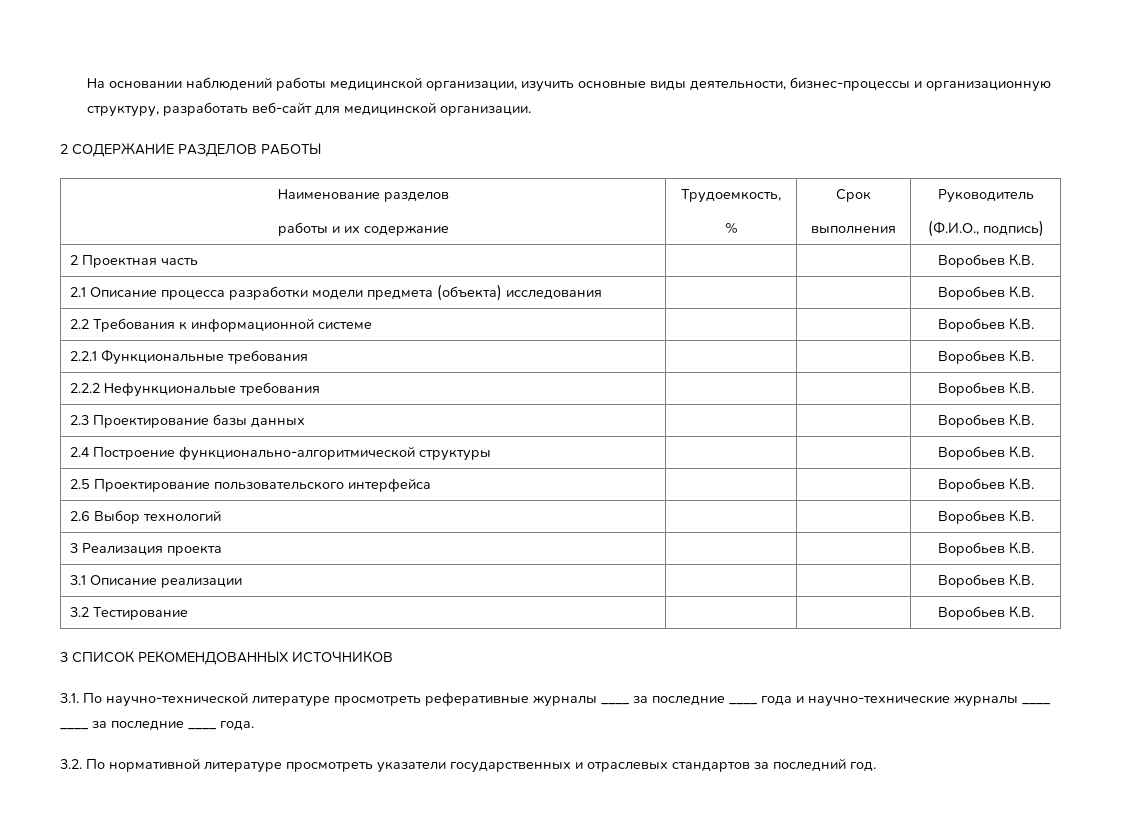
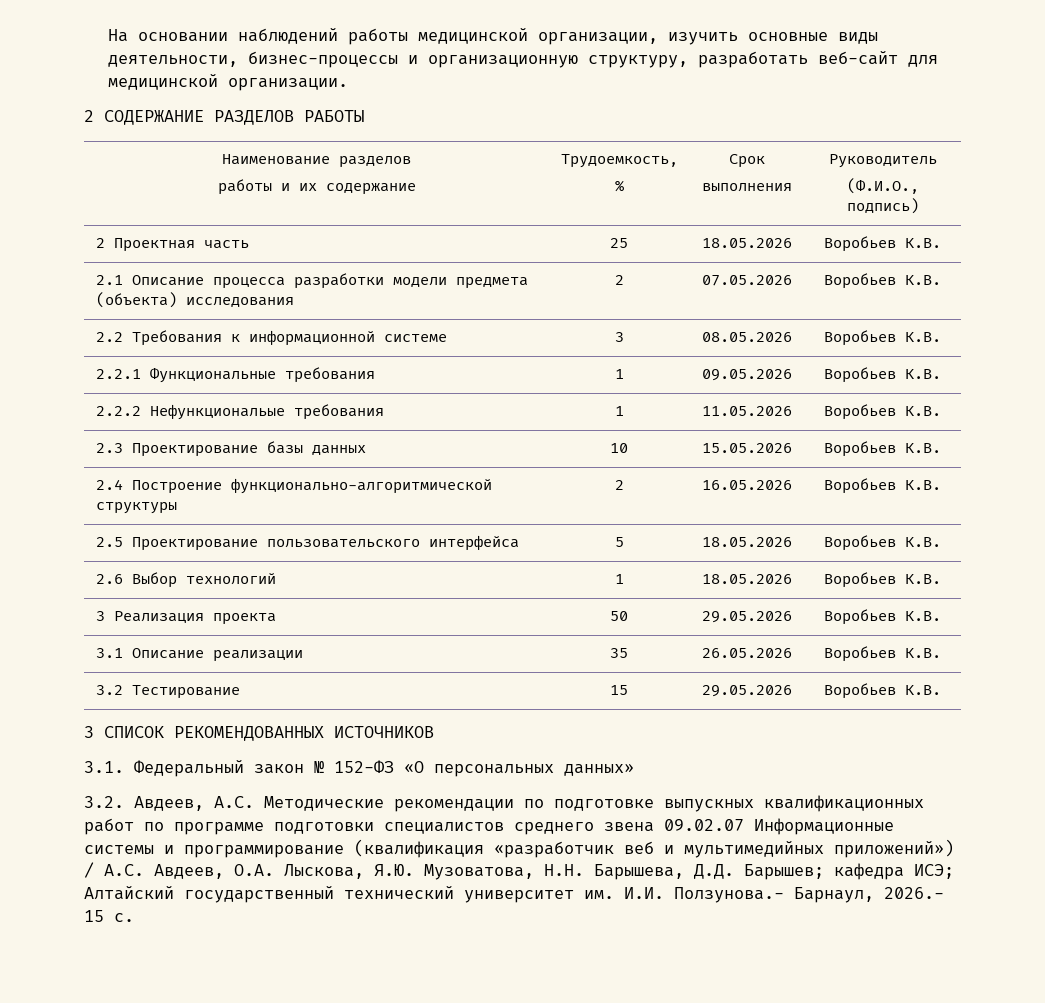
- 2 Проектная часть | | | Воробьев К.В.
+ 2 Проектная часть | 25 | 18.05.2026 | Воробьев К.В.
- 2.1 Описание процесса разработки модели предмета (объекта) исследования | | | Воробьев К.В.
+ 2.1 Описание процесса разработки модели предмета (объекта) исследования | 2 | 07.05.2026 | Воробьев К.В.
- 2.2 Требования к информационной системе | | | Воробьев К.В.
+ 2.2 Требования к информационной системе | 3 | 08.05.2026 | Воробьев К.В.
- 2.2.1 Функциональные требования | | | Воробьев К.В.
+ 2.2.1 Функциональные требования | 1 | 09.05.2026 | Воробьев К.В.
- 2.2.2 Нефункциональые требования | | | Воробьев К.В.
+ 2.2.2 Нефункциональые требования | 1 | 11.05.2026 | Воробьев К.В.
- 2.3 Проектирование базы данных | | | Воробьев К.В.
+ 2.3 Проектирование базы данных | 10 | 15.05.2026 | Воробьев К.В.
- 2.4 Построение функционально-алгоритмической структуры | | | Воробьев К.В.
+ 2.4 Построение функционально-алгоритмической структуры | 2 | 16.05.2026 | Воробьев К.В.
- 2.5 Проектирование пользовательского интерфейса | | | Воробьев К.В.
+ 2.5 Проектирование пользовательского интерфейса | 5 | 18.05.2026 | Воробьев К.В.
- 2.6 Выбор технологий | | | Воробьев К.В.
+ 2.6 Выбор технологий | 1 | 18.05.2026 | Воробьев К.В.
- 3 Реализация проекта | | | Воробьев К.В.
+ 3 Реализация проекта | 50 | 29.05.2026 | Воробьев К.В.
- 3.1 Описание реализации | | | Воробьев К.В.
+ 3.1 Описание реализации | 35 | 26.05.2026 | Воробьев К.В.
- 3.2 Тестирование | | | Воробьев К.В.
+ 3.2 Тестирование | 15 | 29.05.2026 | Воробьев К.В.
- 3.1. По научно-технической литературе просмотреть реферативные журналы ____ за последние ____ года и научно-технические журналы ____ ____ за последние ____ года.
- 3.2. По нормативной литературе просмотреть указатели государственных и отраслевых стандартов за последний год.
+ 3.1. Федеральный закон № 152-ФЗ «О персональных данных»
+ 3.2. Авдеев, А.С. Методические рекомендации по подготовке выпускных квалификационных работ по программе подготовки специалистов среднего звена 09.02.07 Информационные системы и программирование (квалификация «разработчик веб и мультимедийных приложений») / А.С. Авдеев, О.А. Лыскова, Я.Ю. Музоватова, Н.Н. Барышева, Д.Д. Барышев; кафедра ИСЭ; Алтайский государственный технический университет им. И.И. Ползунова.- Барнаул, 2026.- 15 с.

